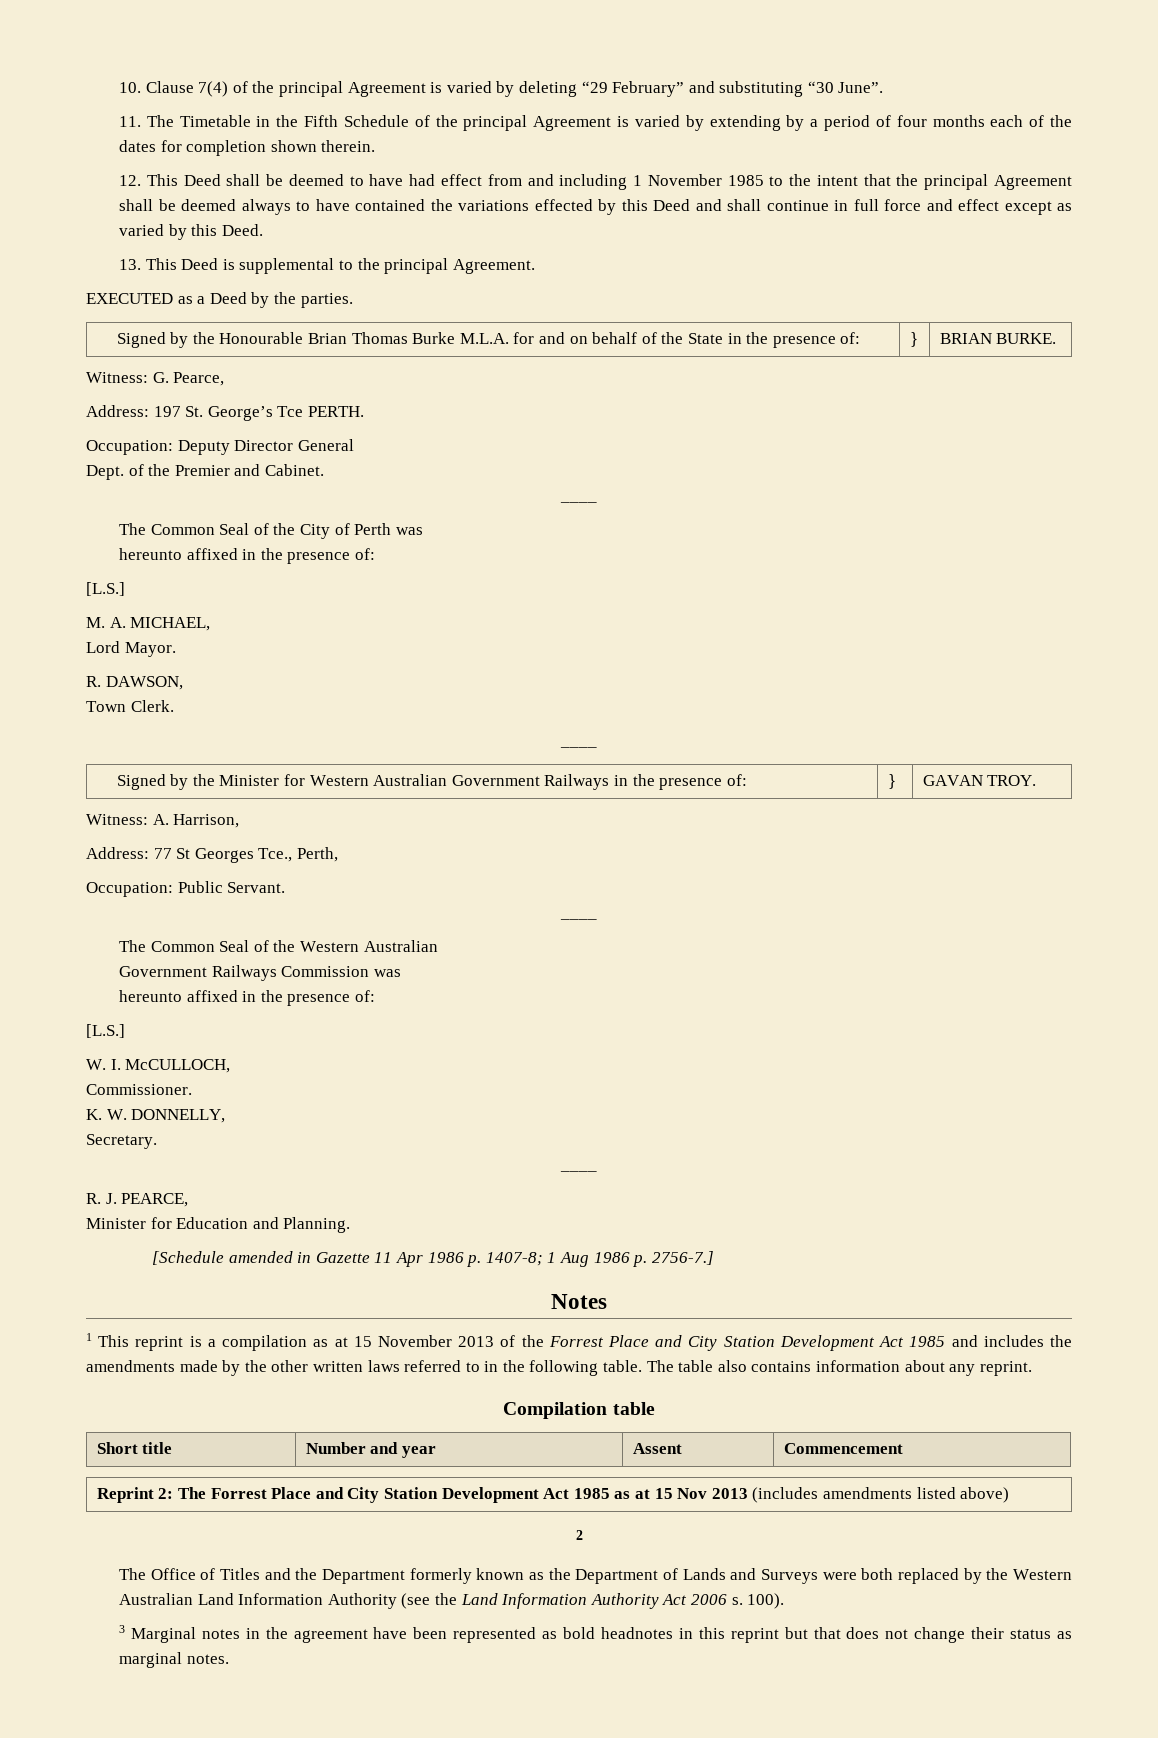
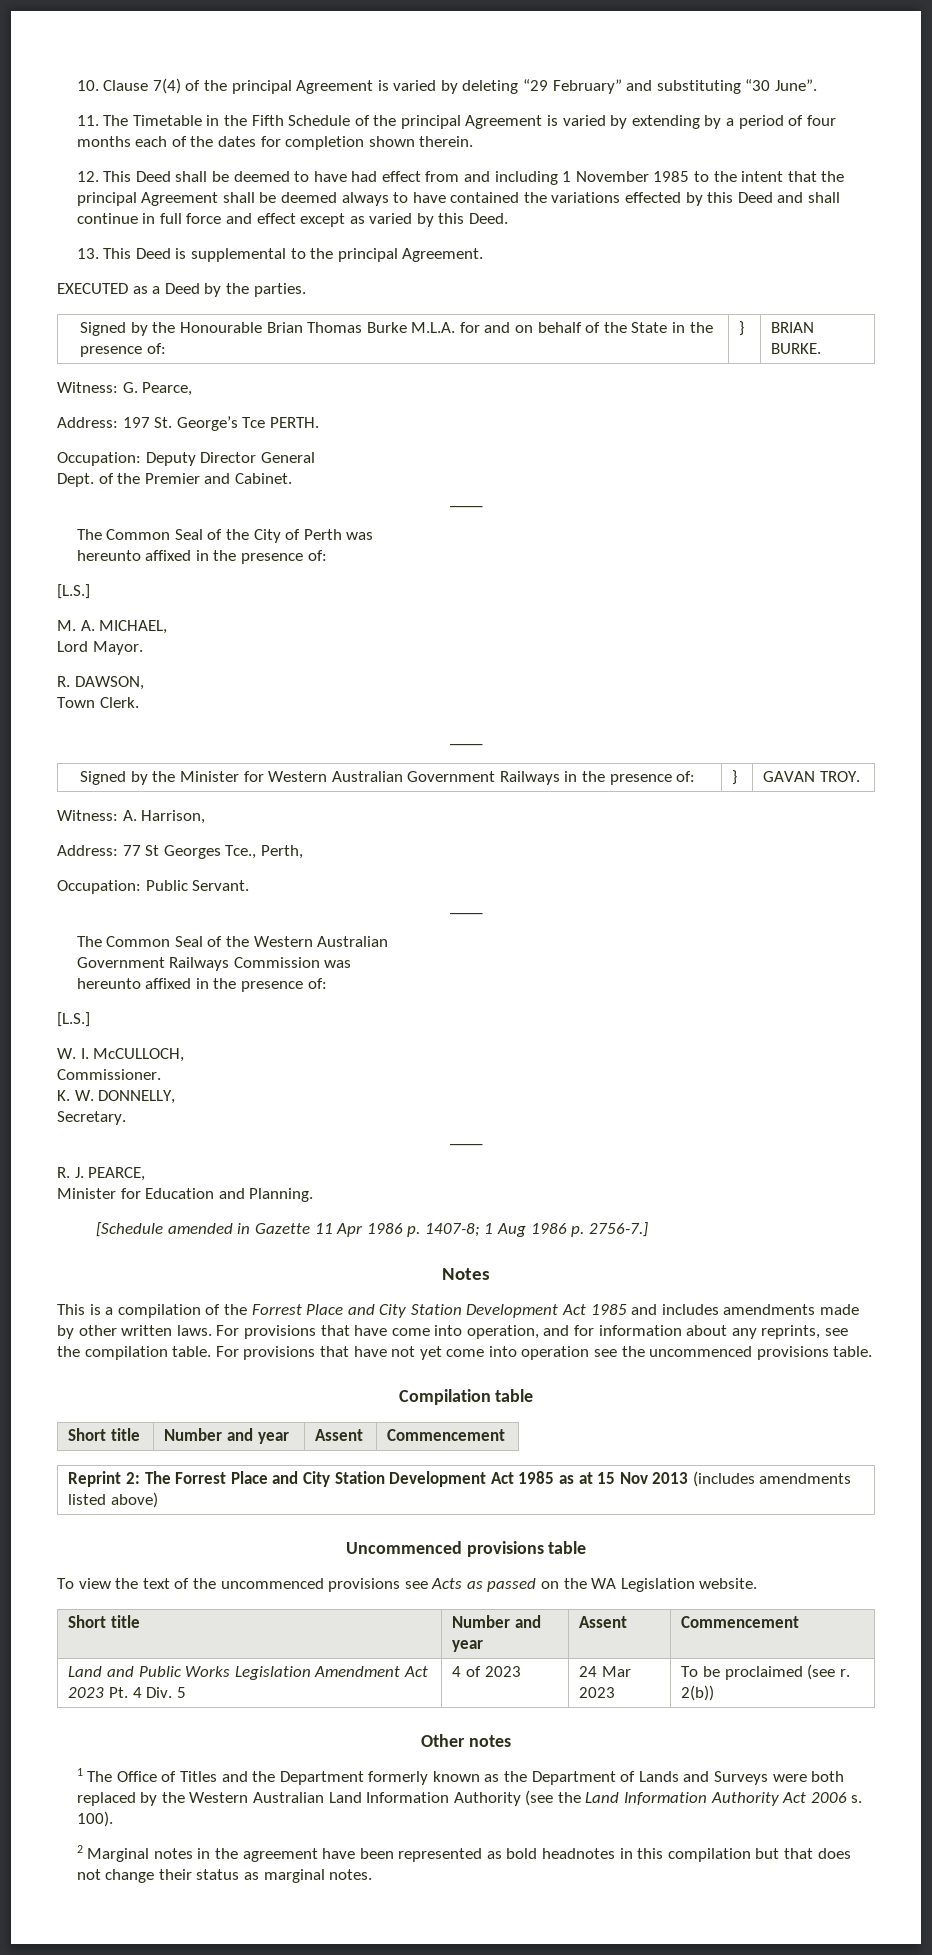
- 1 This reprint is a compilation as at 15 November 2013 of the Forrest Place and City Station Development Act 1985 and includes the amendments made by the other written laws referred to in the following table. The table also contains information about any reprint.
+ This is a compilation of the Forrest Place and City Station Development Act 1985 and includes amendments made by other written laws. For provisions that have come into operation, and for information about any reprints, see the compilation table. For provisions that have not yet come into operation see the uncommenced provisions table.
- 2
- The Office of Titles and the Department formerly known as the Department of Lands and Surveys were both replaced by the Western Australian Land Information Authority (see the Land Information Authority Act 2006 s.
+ Uncommenced provisions table
+ To view the text of the uncommenced provisions see Acts as passed on the WA Legislation website.
+ Short title | Number and year | Assent | Commencement
+ Land and Public Works Legislation Amendment Act 2023 Pt. 4 Div. 5 | 4 of 2023 | 24 Mar 2023 | To be proclaimed (see r. 2(b))
+ Other notes
+ 1 The Office of Titles and the Department formerly known as the Department of Lands and Surveys were both replaced by the Western Australian Land Information Authority (see the Land Information Authority Act 2006 s.
- 3 Marginal notes in the agreement have been represented as bold headnotes in this reprint but that does not change their status as marginal notes.
+ 2 Marginal notes in the agreement have been represented as bold headnotes in this compilation but that does not change their status as marginal notes.

